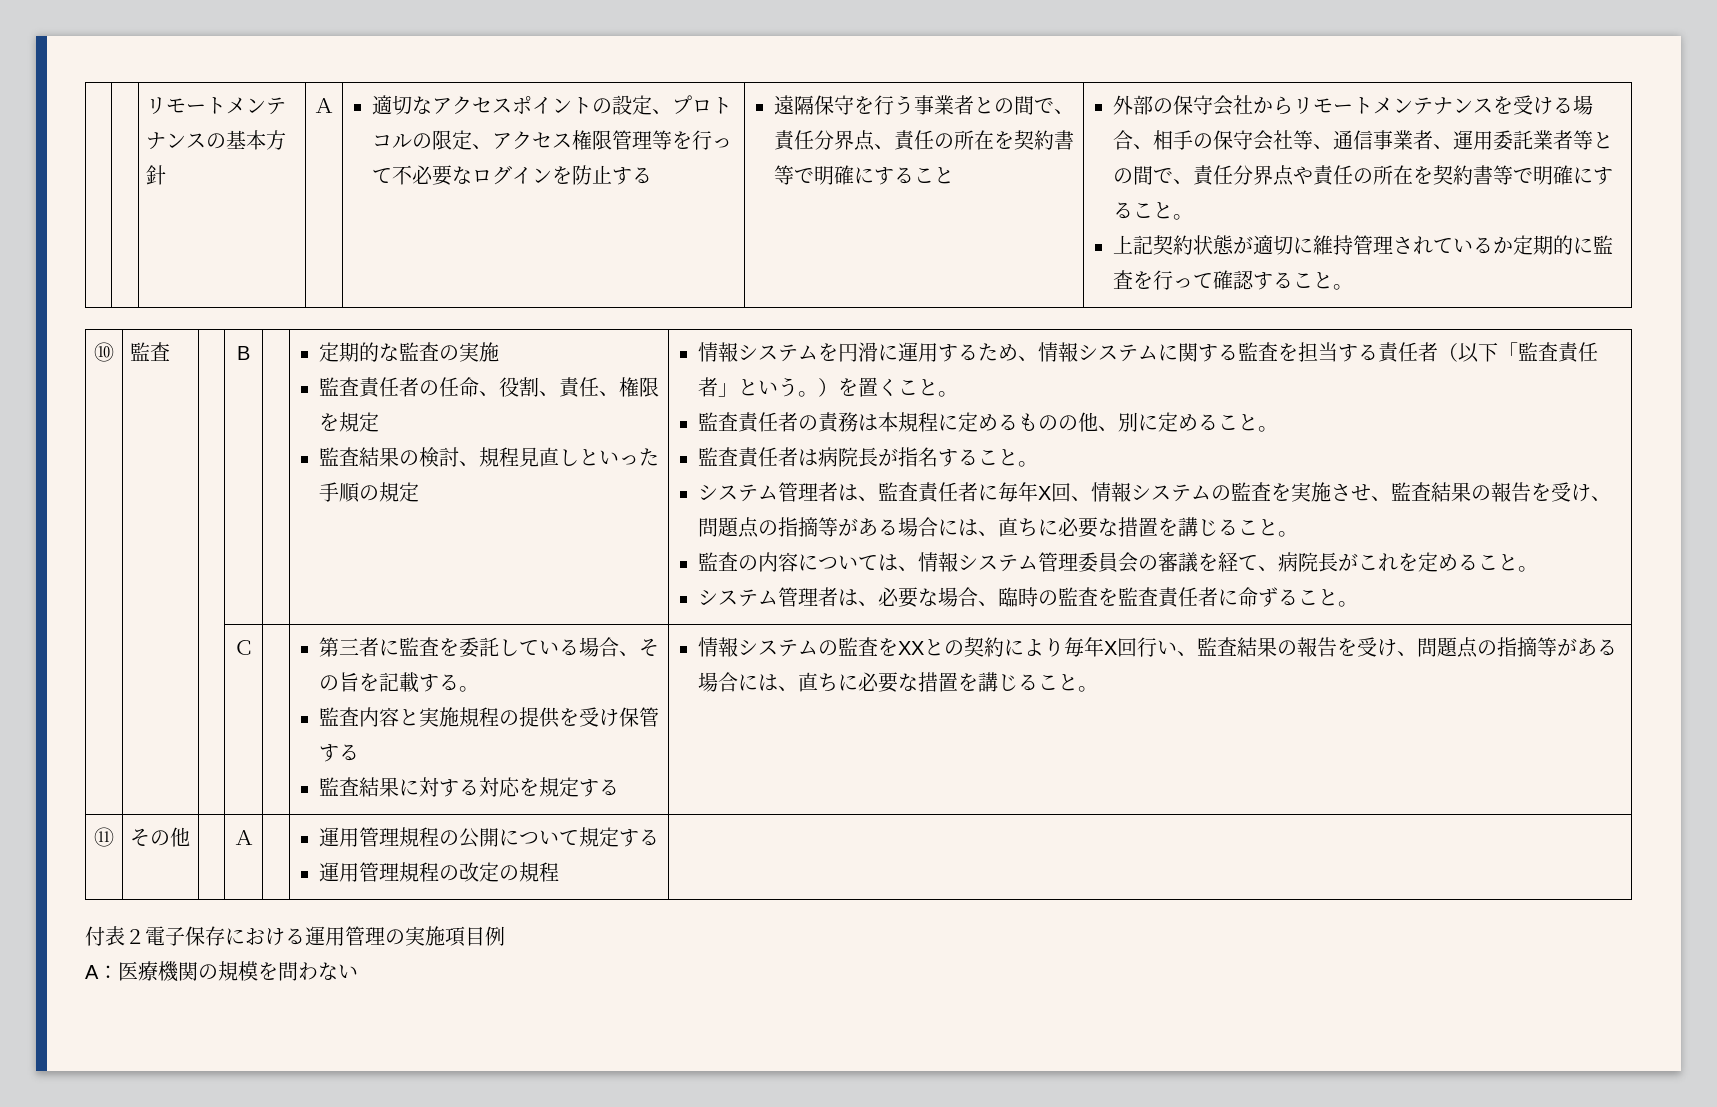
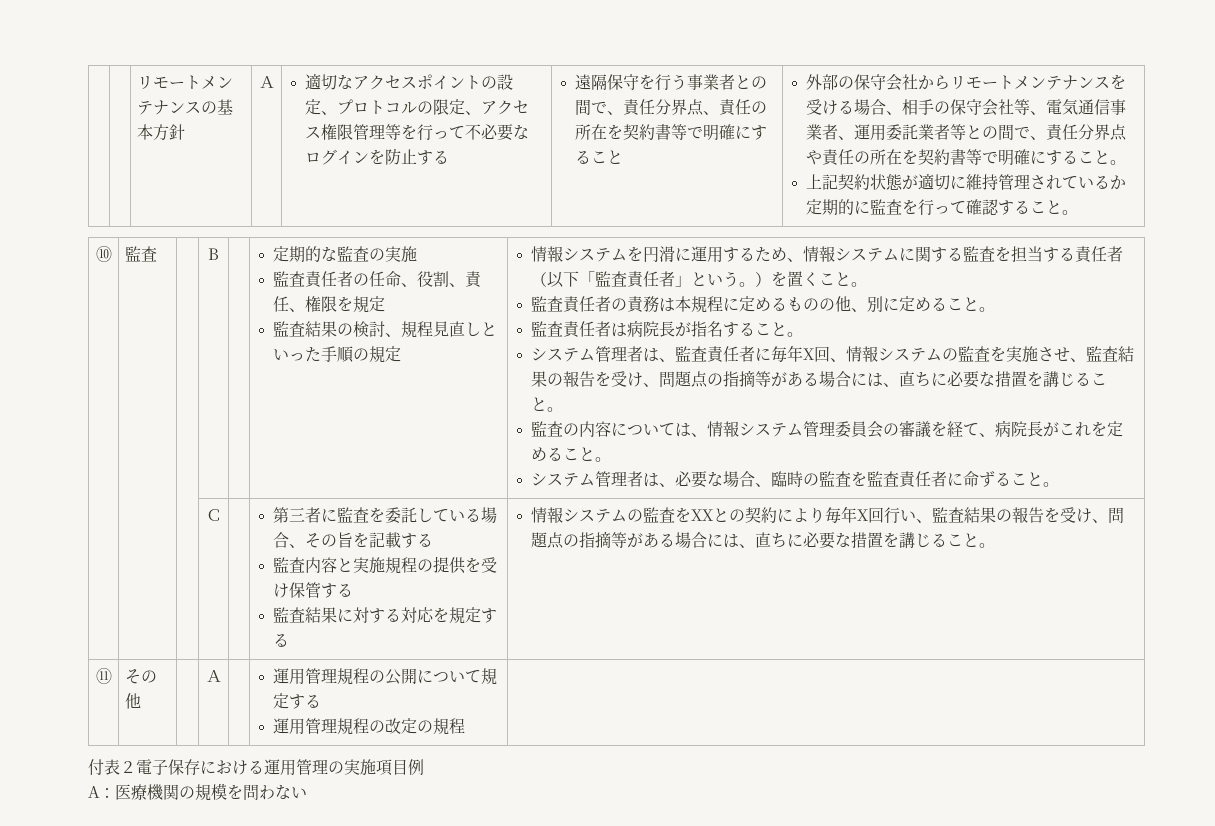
- 外部の保守会社からリモートメンテナンスを受ける場合、相手の保守会社等、通信事業者、運用委託業者等との間で、責任分界点や責任の所在を契約書等で明確にすること。
+ 外部の保守会社からリモートメンテナンスを受ける場合、相手の保守会社等、電気通信事業者、運用委託業者等との間で、責任分界点や責任の所在を契約書等で明確にすること。
- 第三者に監査を委託している場合、その旨を記載する。
+ 第三者に監査を委託している場合、その旨を記載する

